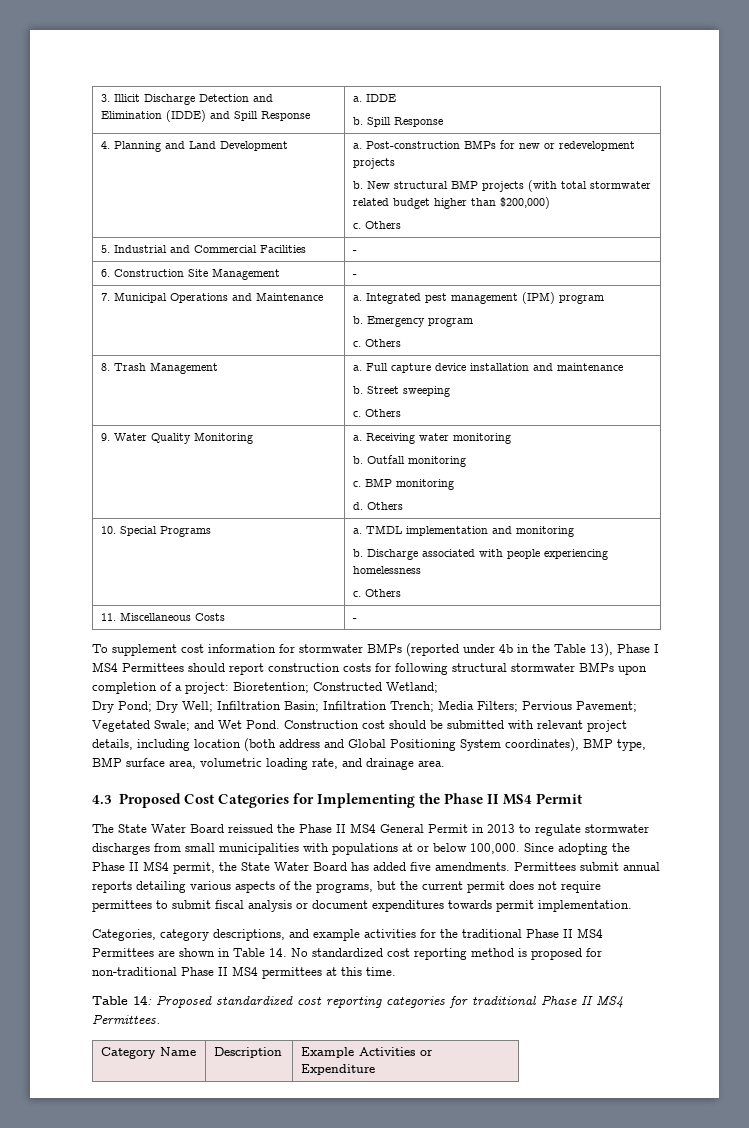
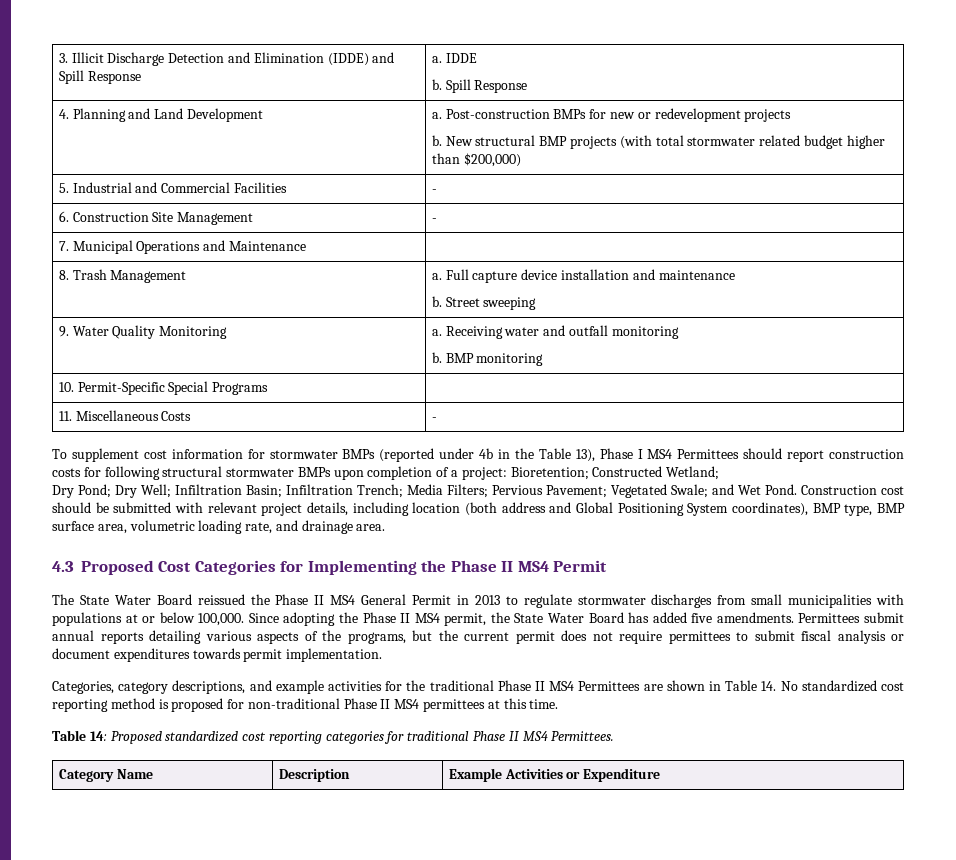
  4. Planning and Land Development | a. Post-construction BMPs for new or redevelopment projects
  b. New structural BMP projects (with total stormwater related budget higher than $200,000)
- c. Others
- 7. Municipal Operations and Maintenance | a. Integrated pest management (IPM) program
- b. Emergency program
- c. Others
+ 7. Municipal Operations and Maintenance |
  8. Trash Management | a. Full capture device installation and maintenance
  b. Street sweeping
- c. Others
- 9. Water Quality Monitoring | a. Receiving water monitoring
- b. Outfall monitoring
- c. BMP monitoring
- d. Others
+ 9. Water Quality Monitoring | a. Receiving water and outfall monitoring
+ b. BMP monitoring
- 10. Special Programs | a. TMDL implementation and monitoring
- b. Discharge associated with people experiencing homelessness
- c. Others
+ 10. Permit-Specific Special Programs |

